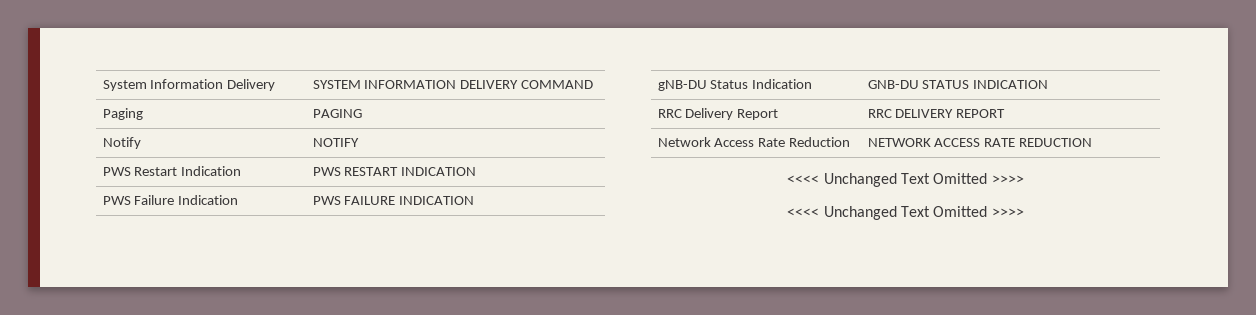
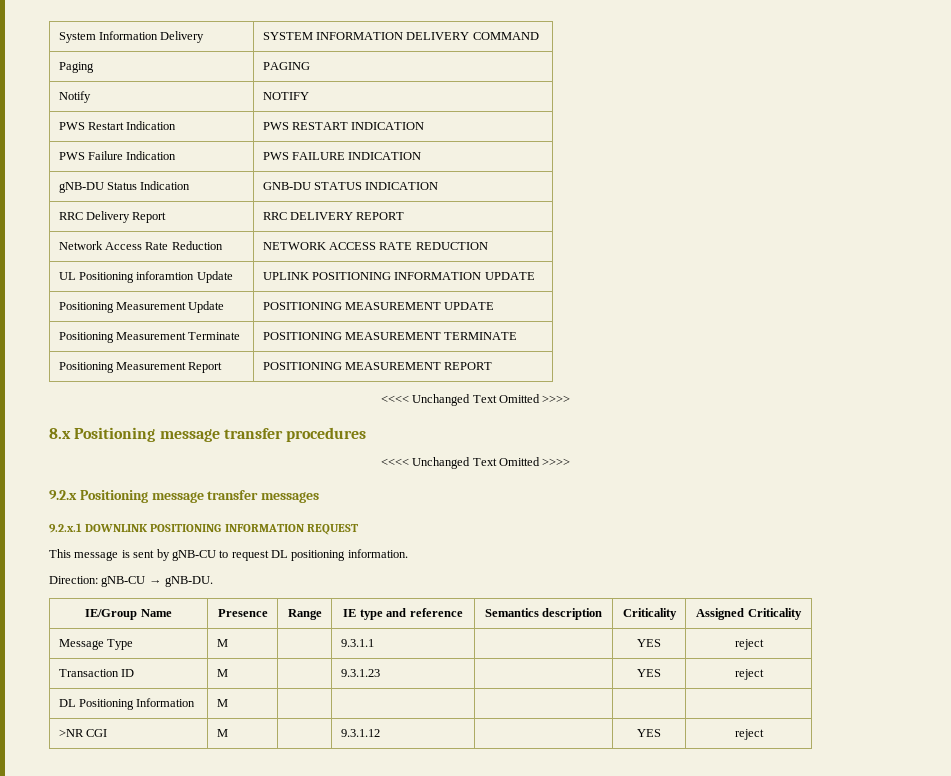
  Network Access Rate Reduction | NETWORK ACCESS RATE REDUCTION
+ UL Positioning inforamtion Update | UPLINK POSITIONING INFORMATION UPDATE
+ Positioning Measurement Update | POSITIONING MEASUREMENT UPDATE
+ Positioning Measurement Terminate | POSITIONING MEASUREMENT TERMINATE
+ Positioning Measurement Report | POSITIONING MEASUREMENT REPORT
  <<<< Unchanged Text Omitted >>>>
+ 8.x Positioning message transfer procedures
  <<<< Unchanged Text Omitted >>>>
+ 9.2.x Positioning message transfer messages
+ 9.2.x.1 DOWNLINK POSITIONING INFORMATION REQUEST
+ This message is sent by gNB-CU to request DL positioning information.
+ Direction: gNB-CU → gNB-DU.
+ IE/Group Name | Presence | Range | IE type and reference | Semantics description | Criticality | Assigned Criticality
+ Message Type | M | | 9.3.1.1 | | YES | reject
+ Transaction ID | M | | 9.3.1.23 | | YES | reject
+ DL Positioning Information | M | | | | |
+ >NR CGI | M | | 9.3.1.12 | | YES | reject

